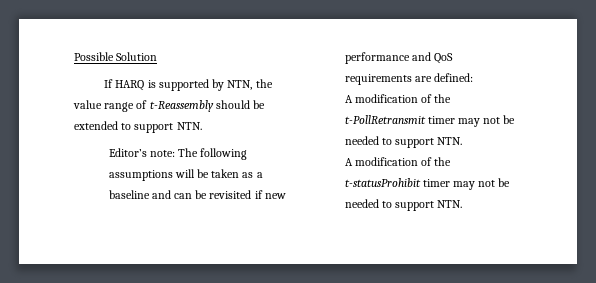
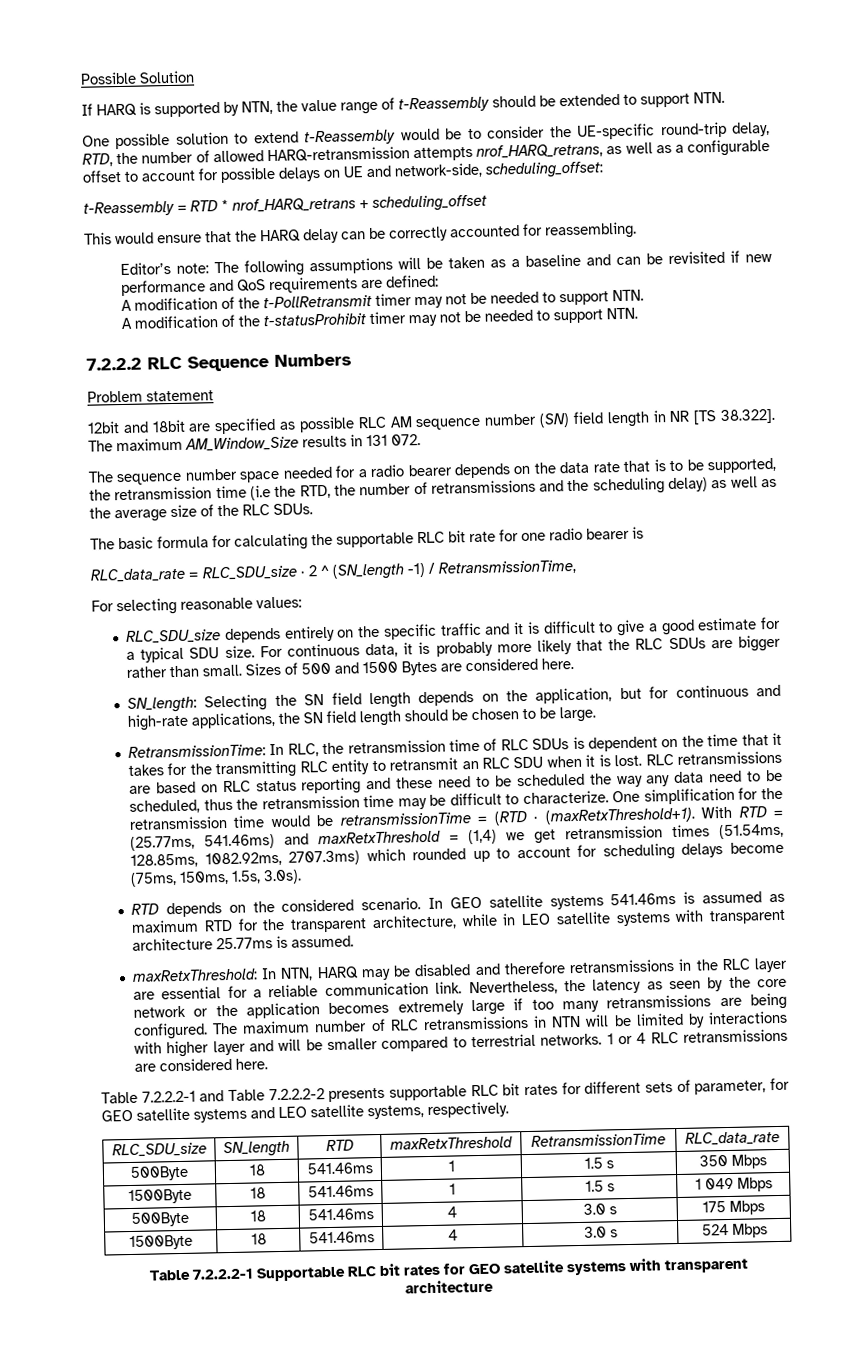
+ One possible solution to extend t-Reassembly would be to consider the UE-specific round-trip delay, RTD, the number of allowed HARQ-retransmission attempts nrof_HARQ_retrans, as well as a configurable offset to account for possible delays on UE and network-side, scheduling_offset:
+ t-Reassembly = RTD * nrof_HARQ_retrans + scheduling_offset
+ This would ensure that the HARQ delay can be correctly accounted for reassembling.
+ 7.2.2.2 RLC Sequence Numbers
+ Problem statement
+ 12bit and 18bit are specified as possible RLC AM sequence number (SN) field length in NR [TS 38.322]. The maximum AM_Window_Size results in 131 072.
+ The sequence number space needed for a radio bearer depends on the data rate that is to be supported, the retransmission time (i.e the RTD, the number of retransmissions and the scheduling delay) as well as the average size of the RLC SDUs.
+ The basic formula for calculating the supportable RLC bit rate for one radio bearer is
+ RLC_data_rate = RLC_SDU_size ∙ 2 ^ (SN_length -1) / RetransmissionTime,
+ For selecting reasonable values:
+ RLC_SDU_size depends entirely on the specific traffic and it is difficult to give a good estimate for a typical SDU size. For continuous data, it is probably more likely that the RLC SDUs are bigger rather than small. Sizes of 500 and 1500 Bytes are considered here.
+ SN_length: Selecting the SN field length depends on the application, but for continuous and high-rate applications, the SN field length should be chosen to be large.
+ RetransmissionTime: In RLC, the retransmission time of RLC SDUs is dependent on the time that it takes for the transmitting RLC entity to retransmit an RLC SDU when it is lost. RLC retransmissions are based on RLC status reporting and these need to be scheduled the way any data need to be scheduled, thus the retransmission time may be difficult to characterize. One simplification for the retransmission time would be retransmissionTime = (RTD ∙ (maxRetxThreshold+1). With RTD = (25.77ms, 541.46ms) and maxRetxThreshold = (1,4) we get retransmission times (51.54ms, 128.85ms, 1082.92ms, 2707.3ms) which rounded up to account for scheduling delays become (75ms, 150ms, 1.5s, 3.0s).
+ RTD depends on the considered scenario. In GEO satellite systems 541.46ms is assumed as maximum RTD for the transparent architecture, while in LEO satellite systems with transparent architecture 25.77ms is assumed.
+ maxRetxThreshold: In NTN, HARQ may be disabled and therefore retransmissions in the RLC layer are essential for a reliable communication link. Nevertheless, the latency as seen by the core network or the application becomes extremely large if too many retransmissions are being configured. The maximum number of RLC retransmissions in NTN will be limited by interactions with higher layer and will be smaller compared to terrestrial networks. 1 or 4 RLC retransmissions are considered here.
+ Table 7.2.2.2-1 and Table 7.2.2.2-2 presents supportable RLC bit rates for different sets of parameter, for GEO satellite systems and LEO satellite systems, respectively.
+ RLC_SDU_size | SN_length | RTD | maxRetxThreshold | RetransmissionTime | RLC_data_rate
+ 500Byte | 18 | 541.46ms | 1 | 1.5 s | 350 Mbps
+ 1500Byte | 18 | 541.46ms | 1 | 1.5 s | 1 049 Mbps
+ 500Byte | 18 | 541.46ms | 4 | 3.0 s | 175 Mbps
+ 1500Byte | 18 | 541.46ms | 4 | 3.0 s | 524 Mbps
+ Table 7.2.2.2-1 Supportable RLC bit rates for GEO satellite systems with transparent architecture

